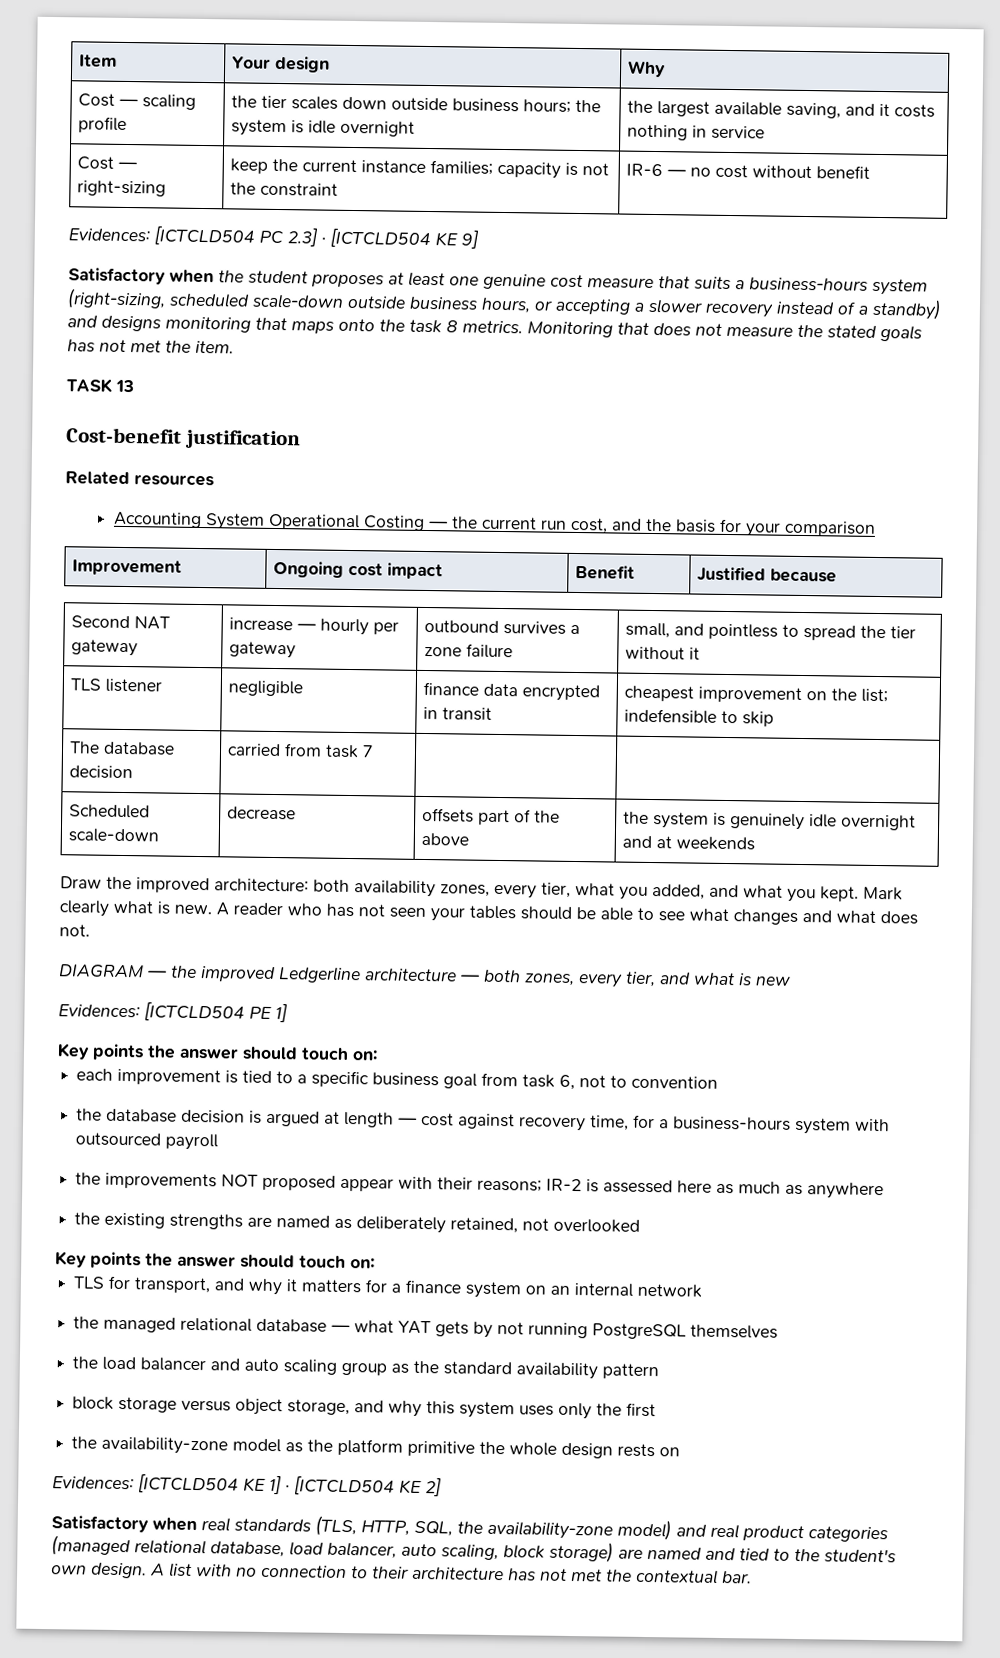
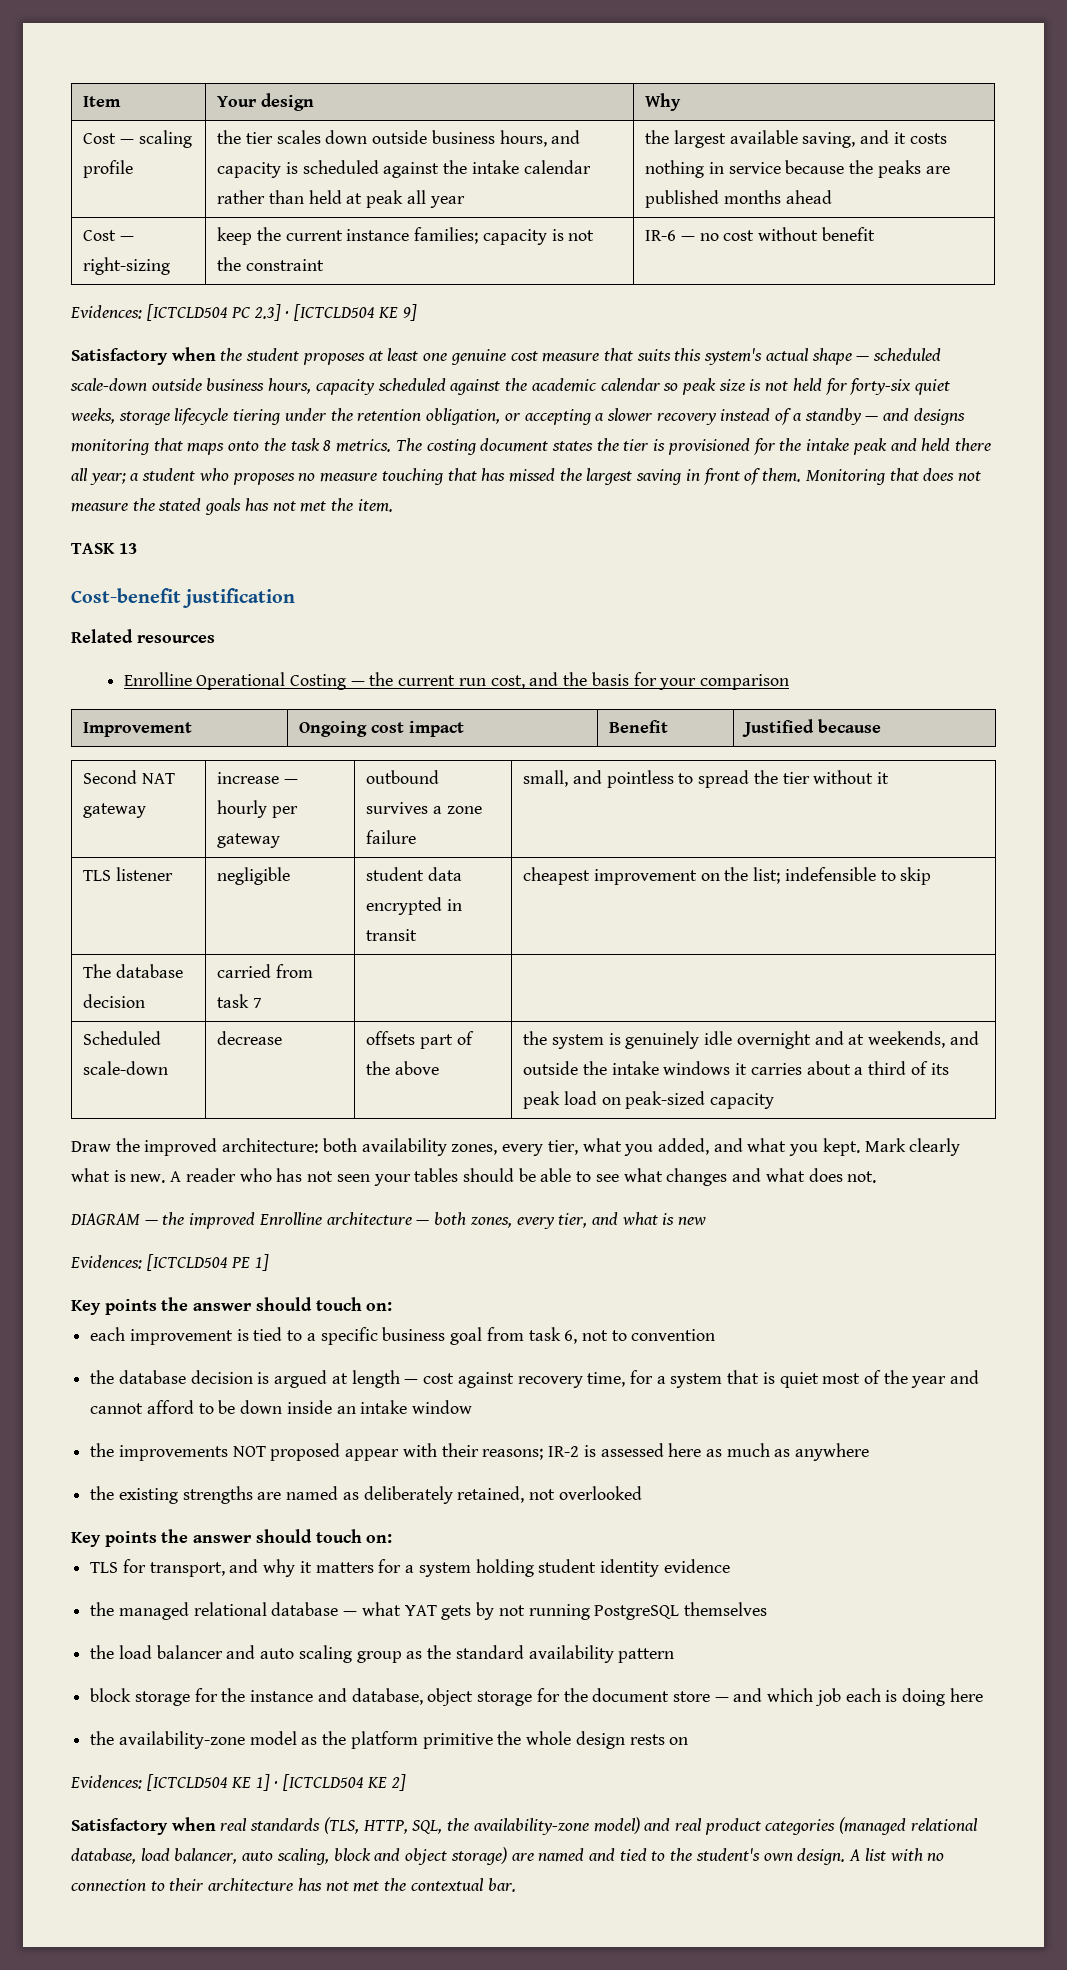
- the tier scales down outside business hours; the system is idle overnight
+ the tier scales down outside business hours, and capacity is scheduled against the intake calendar rather than held at peak all year
- the largest available saving, and it costs nothing in service
+ the largest available saving, and it costs nothing in service because the peaks are published months ahead
- Satisfactory when the student proposes at least one genuine cost measure that suits a business-hours system (right-sizing, scheduled scale-down outside business hours, or accepting a slower recovery instead of a standby) and designs monitoring that maps onto the task 8 metrics.
+ Satisfactory when the student proposes at least one genuine cost measure that suits this system's actual shape — scheduled scale-down outside business hours, capacity scheduled against the academic calendar so peak size is not held for forty-six quiet weeks, storage lifecycle tiering under the retention obligation, or accepting a slower recovery instead of a standby — and designs monitoring that maps onto the task 8 metrics.
+ The costing document states the tier is provisioned for the intake peak and held there all year; a student who proposes no measure touching that has missed the largest saving in front of them.
- Accounting System Operational Costing — the current run cost, and the basis for your comparison
+ Enrolline Operational Costing — the current run cost, and the basis for your comparison
- TLS listener | negligible | finance data encrypted in transit | cheapest improvement on the list; indefensible to skip
+ TLS listener | negligible | student data encrypted in transit | cheapest improvement on the list; indefensible to skip
- Scheduled scale-down | decrease | offsets part of the above | the system is genuinely idle overnight and at weekends
+ Scheduled scale-down | decrease | offsets part of the above | the system is genuinely idle overnight and at weekends, and outside the intake windows it carries about a third of its peak load on peak-sized capacity
- DIAGRAM — the improved Ledgerline architecture — both zones, every tier, and what is new
+ DIAGRAM — the improved Enrolline architecture — both zones, every tier, and what is new
- the database decision is argued at length — cost against recovery time, for a business-hours system with outsourced payroll
+ the database decision is argued at length — cost against recovery time, for a system that is quiet most of the year and cannot afford to be down inside an intake window
- TLS for transport, and why it matters for a finance system on an internal network
+ TLS for transport, and why it matters for a system holding student identity evidence
- block storage versus object storage, and why this system uses only the first
+ block storage for the instance and database, object storage for the document store — and which job each is doing here
- Satisfactory when real standards (TLS, HTTP, SQL, the availability-zone model) and real product categories (managed relational database, load balancer, auto scaling, block storage) are named and tied to the student's own design.
+ Satisfactory when real standards (TLS, HTTP, SQL, the availability-zone model) and real product categories (managed relational database, load balancer, auto scaling, block and object storage) are named and tied to the student's own design.

